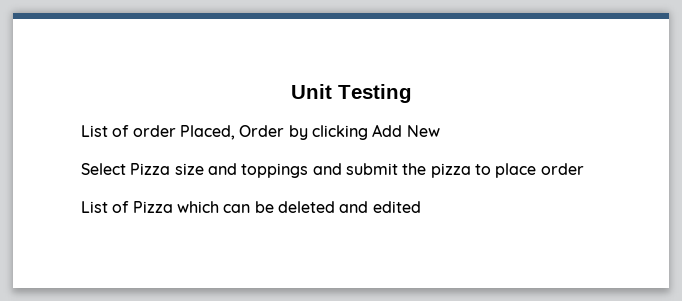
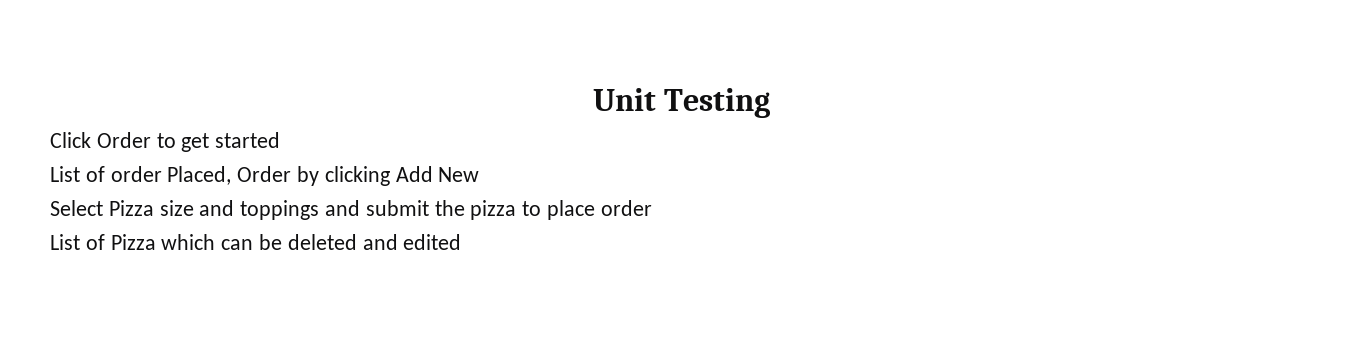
+ Click Order to get started

